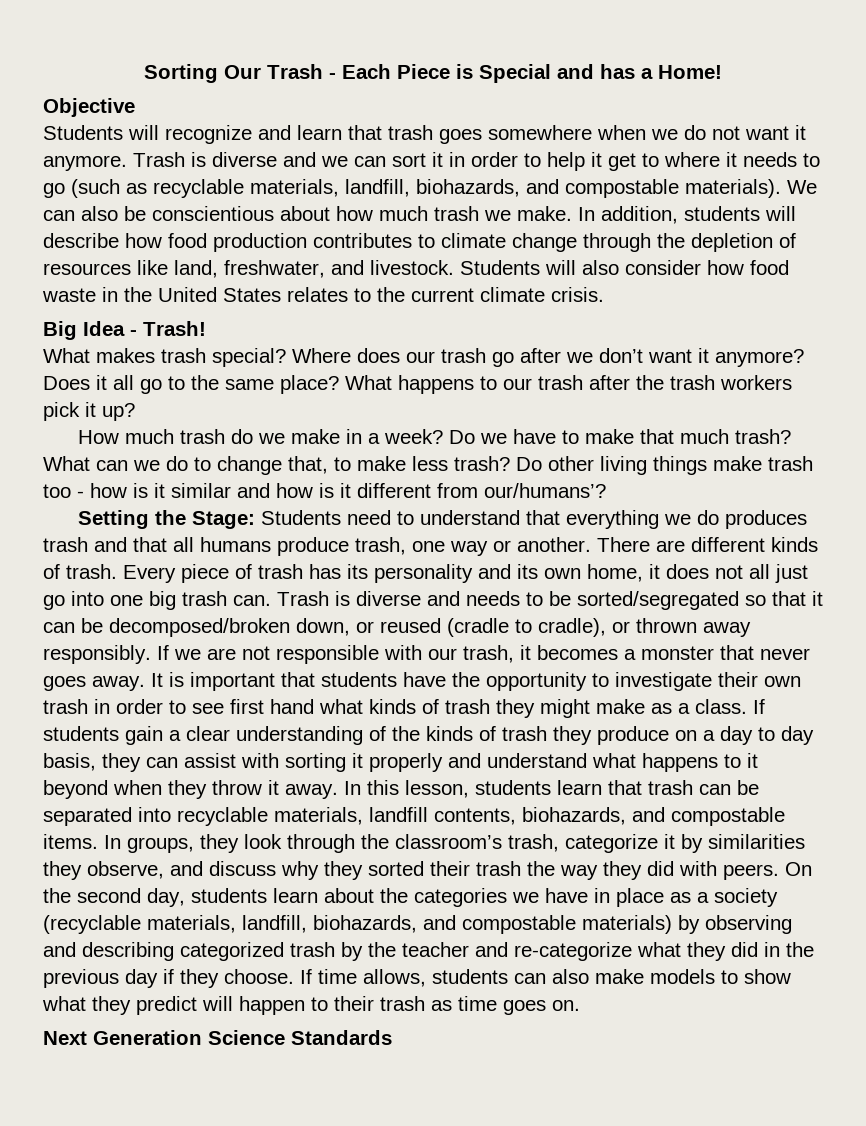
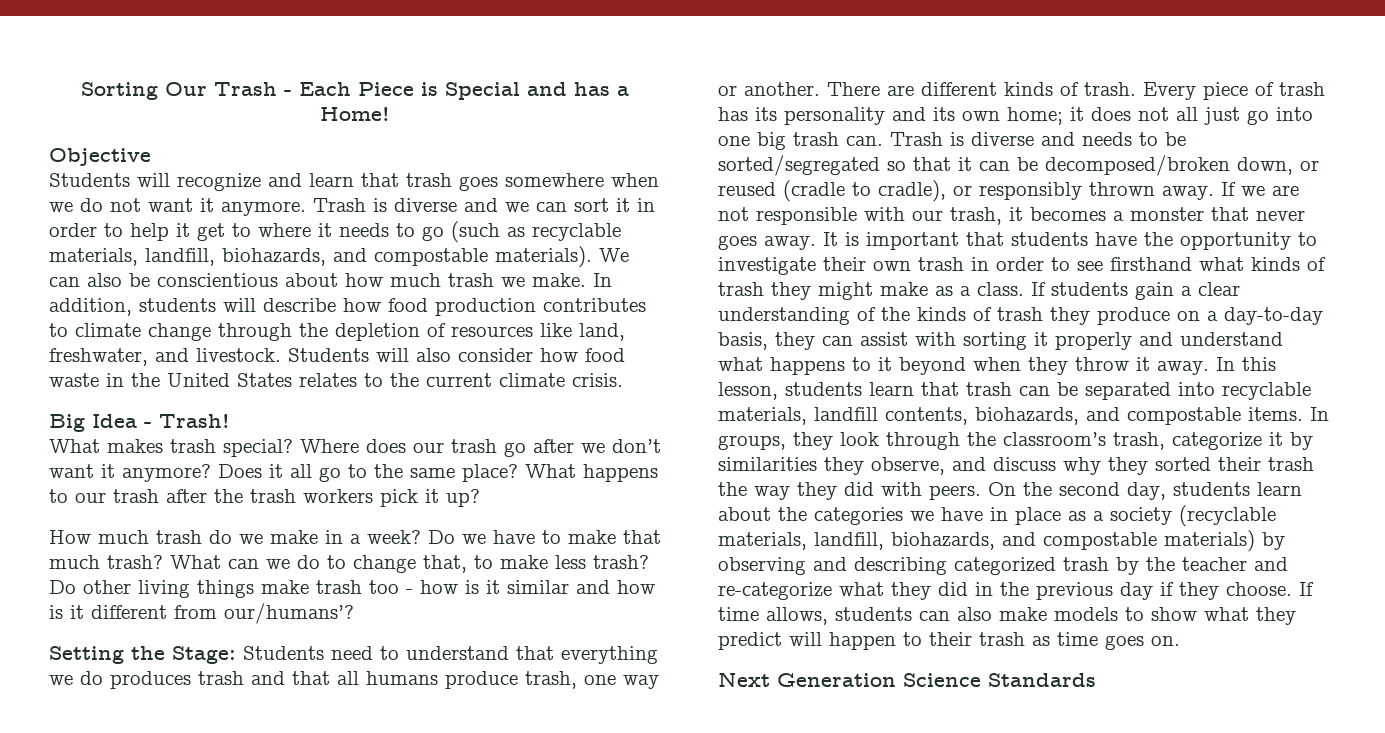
- Every piece of trash has its personality and its own home, it does not all just go into one big trash can.
+ Every piece of trash has its personality and its own home; it does not all just go into one big trash can.
- Trash is diverse and needs to be sorted/segregated so that it can be decomposed/broken down, or reused (cradle to cradle), or thrown away responsibly.
+ Trash is diverse and needs to be sorted/segregated so that it can be decomposed/broken down, or reused (cradle to cradle), or responsibly thrown away.
- It is important that students have the opportunity to investigate their own trash in order to see first hand what kinds of trash they might make as a class.
+ It is important that students have the opportunity to investigate their own trash in order to see firsthand what kinds of trash they might make as a class.
- If students gain a clear understanding of the kinds of trash they produce on a day to day basis, they can assist with sorting it properly and understand what happens to it beyond when they throw it away.
+ If students gain a clear understanding of the kinds of trash they produce on a day-to-day basis, they can assist with sorting it properly and understand what happens to it beyond when they throw it away.

